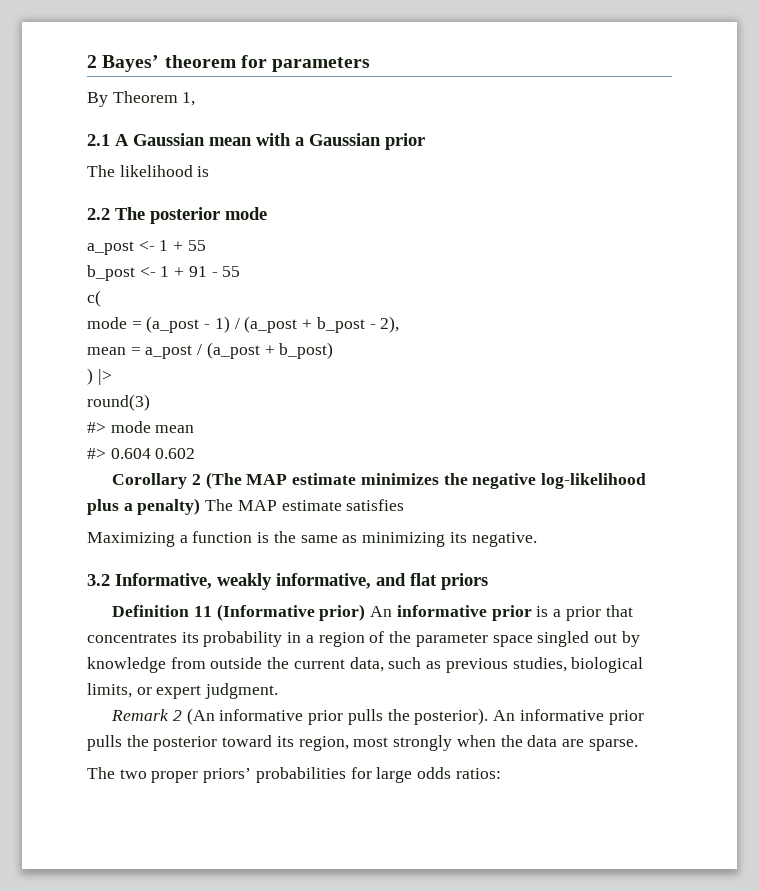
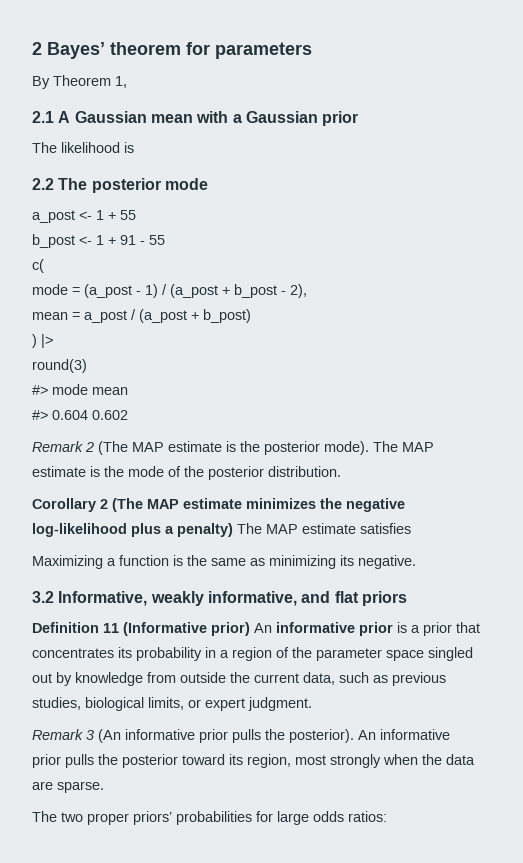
+ Remark 2 (The MAP estimate is the posterior mode). The MAP estimate is the mode of the posterior distribution.
- Remark 2 (An informative prior pulls the posterior).
+ Remark 3 (An informative prior pulls the posterior).

